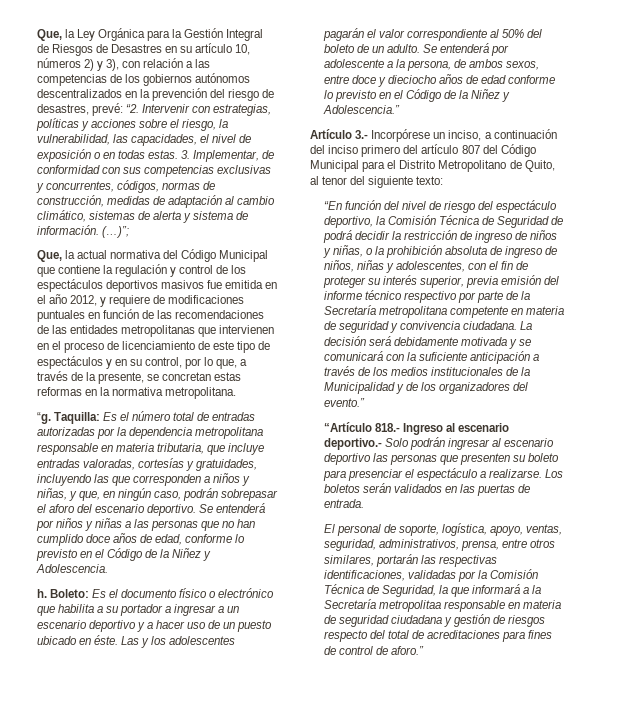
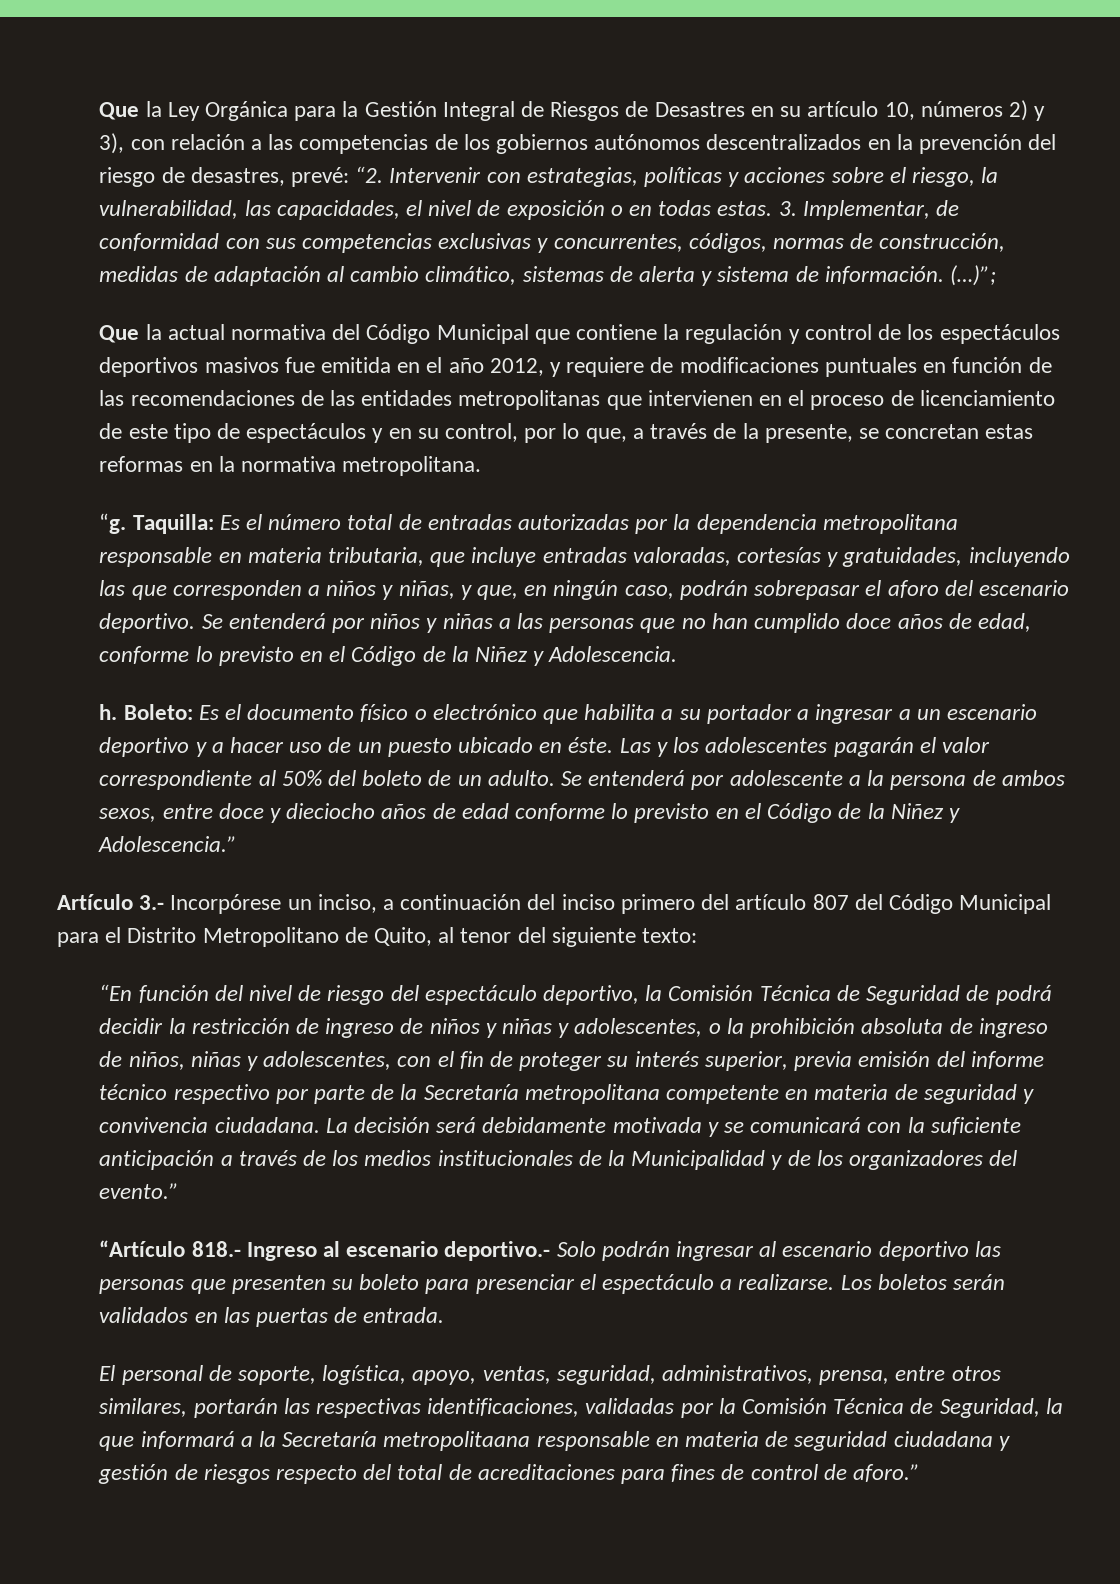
- Que, la Ley Orgánica para la Gestión Integral de Riesgos de Desastres en su artículo 10, números 2) y 3), con relación a las competencias de los gobiernos autónomos descentralizados en la prevención del riesgo de desastres, prevé: “2. Intervenir con estrategias, políticas y acciones sobre el riesgo, la vulnerabilidad, las capacidades, el nivel de exposición o en todas estas.
+ Que la Ley Orgánica para la Gestión Integral de Riesgos de Desastres en su artículo 10, números 2) y 3), con relación a las competencias de los gobiernos autónomos descentralizados en la prevención del riesgo de desastres, prevé: “2. Intervenir con estrategias, políticas y acciones sobre el riesgo, la vulnerabilidad, las capacidades, el nivel de exposición o en todas estas.
- Que, la actual normativa del Código Municipal que contiene la regulación y control de los espectáculos deportivos masivos fue emitida en el año 2012, y requiere de modificaciones puntuales en función de las recomendaciones de las entidades metropolitanas que intervienen en el proceso de licenciamiento de este tipo de espectáculos y en su control, por lo que, a través de la presente, se concretan estas reformas en la normativa metropolitana.
+ Que la actual normativa del Código Municipal que contiene la regulación y control de los espectáculos deportivos masivos fue emitida en el año 2012, y requiere de modificaciones puntuales en función de las recomendaciones de las entidades metropolitanas que intervienen en el proceso de licenciamiento de este tipo de espectáculos y en su control, por lo que, a través de la presente, se concretan estas reformas en la normativa metropolitana.
- Se entenderá por adolescente a la persona, de ambos sexos, entre doce y dieciocho años de edad conforme lo previsto en el Código de la Niñez y Adolescencia.”
+ Se entenderá por adolescente a la persona de ambos sexos, entre doce y dieciocho años de edad conforme lo previsto en el Código de la Niñez y Adolescencia.”
- “En función del nivel de riesgo del espectáculo deportivo, la Comisión Técnica de Seguridad de podrá decidir la restricción de ingreso de niños y niñas, o la prohibición absoluta de ingreso de niños, niñas y adolescentes, con el fin de proteger su interés superior, previa emisión del informe técnico respectivo por parte de la Secretaría metropolitana competente en materia de seguridad y convivencia ciudadana.
+ “En función del nivel de riesgo del espectáculo deportivo, la Comisión Técnica de Seguridad de podrá decidir la restricción de ingreso de niños y niñas y adolescentes, o la prohibición absoluta de ingreso de niños, niñas y adolescentes, con el fin de proteger su interés superior, previa emisión del informe técnico respectivo por parte de la Secretaría metropolitana competente en materia de seguridad y convivencia ciudadana.
- El personal de soporte, logística, apoyo, ventas, seguridad, administrativos, prensa, entre otros similares, portarán las respectivas identificaciones, validadas por la Comisión Técnica de Seguridad, la que informará a la Secretaría metropolitaa responsable en materia de seguridad ciudadana y gestión de riesgos respecto del total de acreditaciones para fines de control de aforo.”
+ El personal de soporte, logística, apoyo, ventas, seguridad, administrativos, prensa, entre otros similares, portarán las respectivas identificaciones, validadas por la Comisión Técnica de Seguridad, la que informará a la Secretaría metropolitaana responsable en materia de seguridad ciudadana y gestión de riesgos respecto del total de acreditaciones para fines de control de aforo.”

